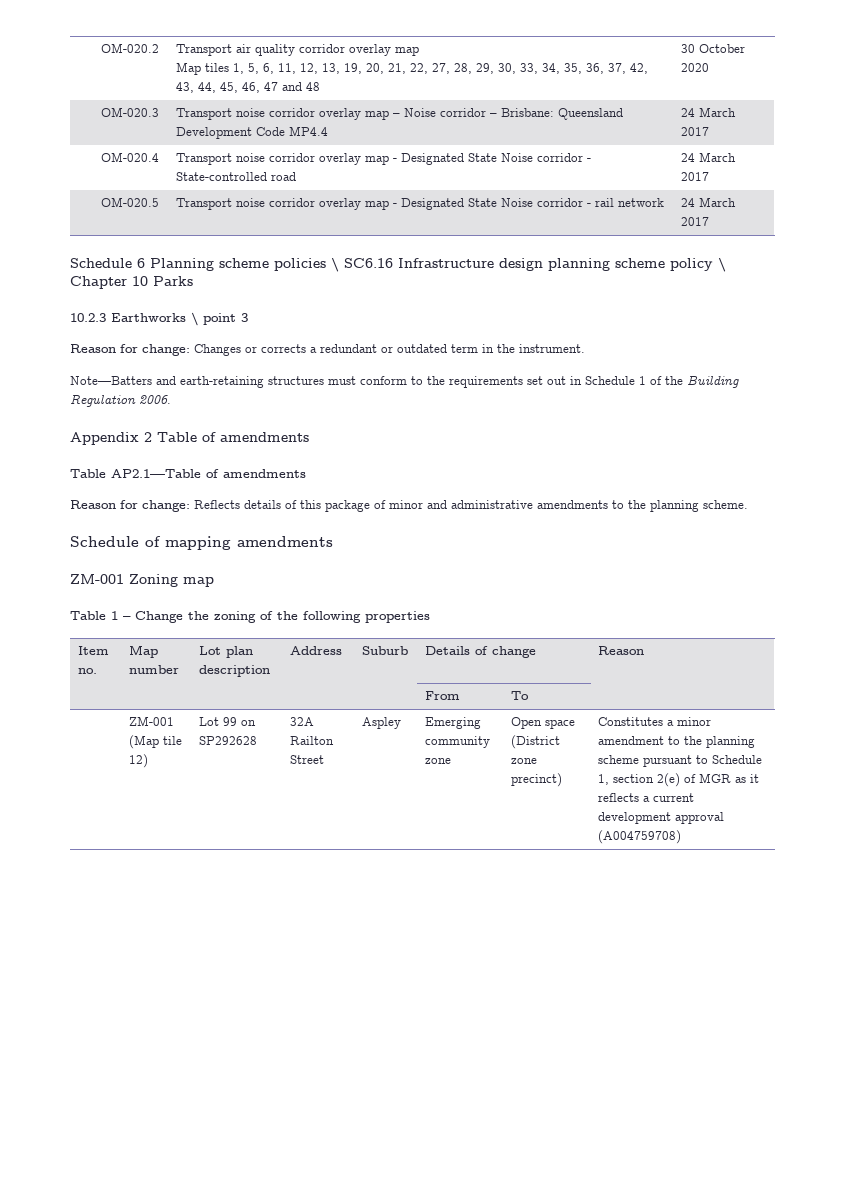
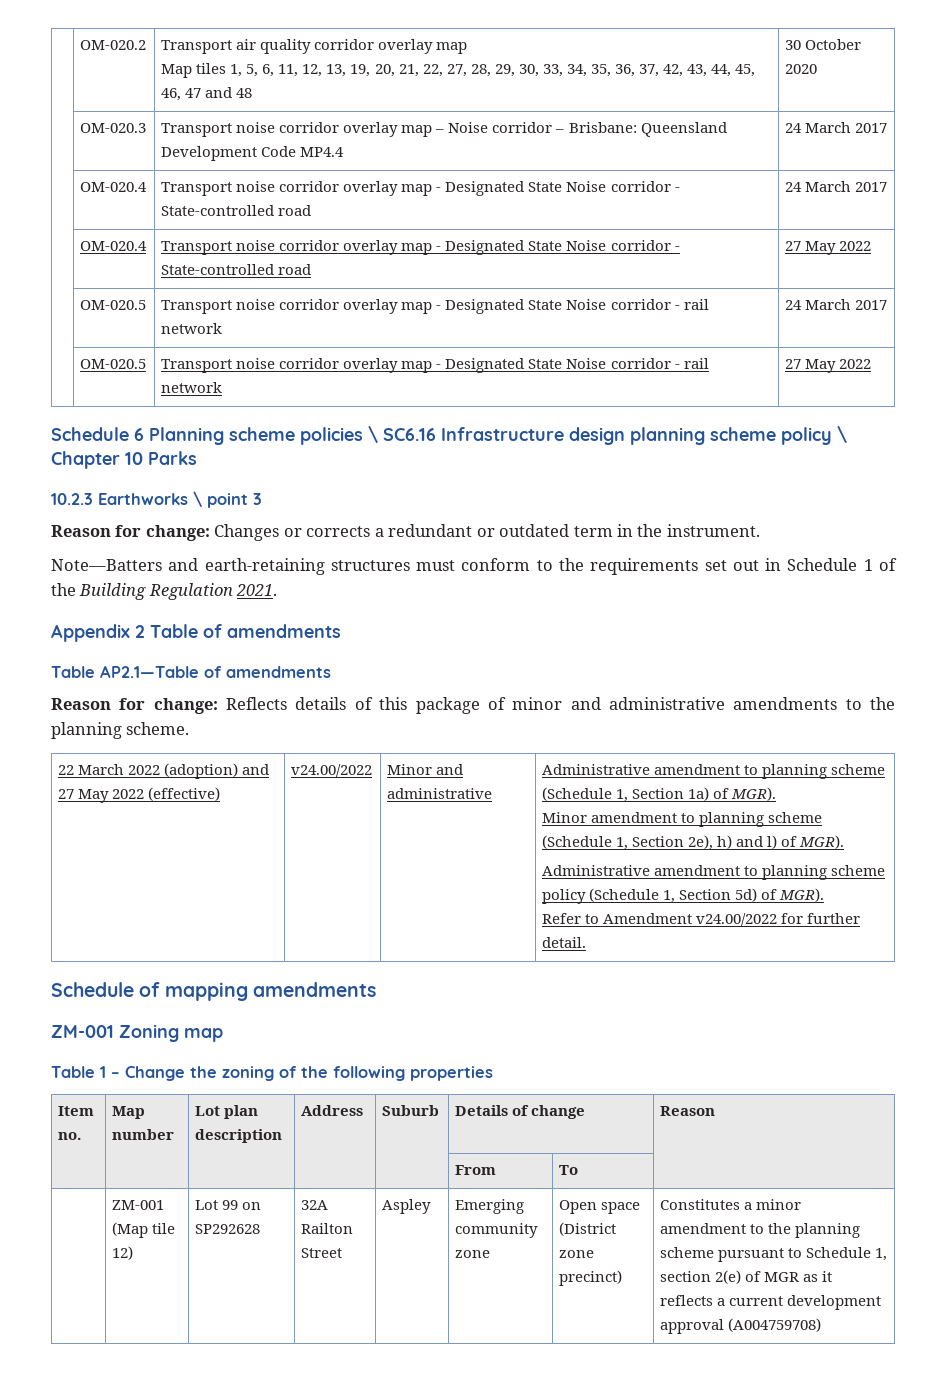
+ | OM-020.4 | Transport noise corridor overlay map - Designated State Noise corridor - State-controlled road | 27 May 2022
+ | OM-020.5 | Transport noise corridor overlay map - Designated State Noise corridor - rail network | 27 May 2022
- Note—Batters and earth-retaining structures must conform to the requirements set out in Schedule 1 of the Building Regulation 2006.
+ Note—Batters and earth-retaining structures must conform to the requirements set out in Schedule 1 of the Building Regulation 2021.
+ 22 March 2022 (adoption) and 27 May 2022 (effective) | v24.00/2022 | Minor and administrative | Administrative amendment to planning scheme (Schedule 1, Section 1a) of MGR).
+ Minor amendment to planning scheme (Schedule 1, Section 2e), h) and l) of MGR).
+ Administrative amendment to planning scheme policy (Schedule 1, Section 5d) of MGR).
+ Refer to Amendment v24.00/2022 for further detail.

